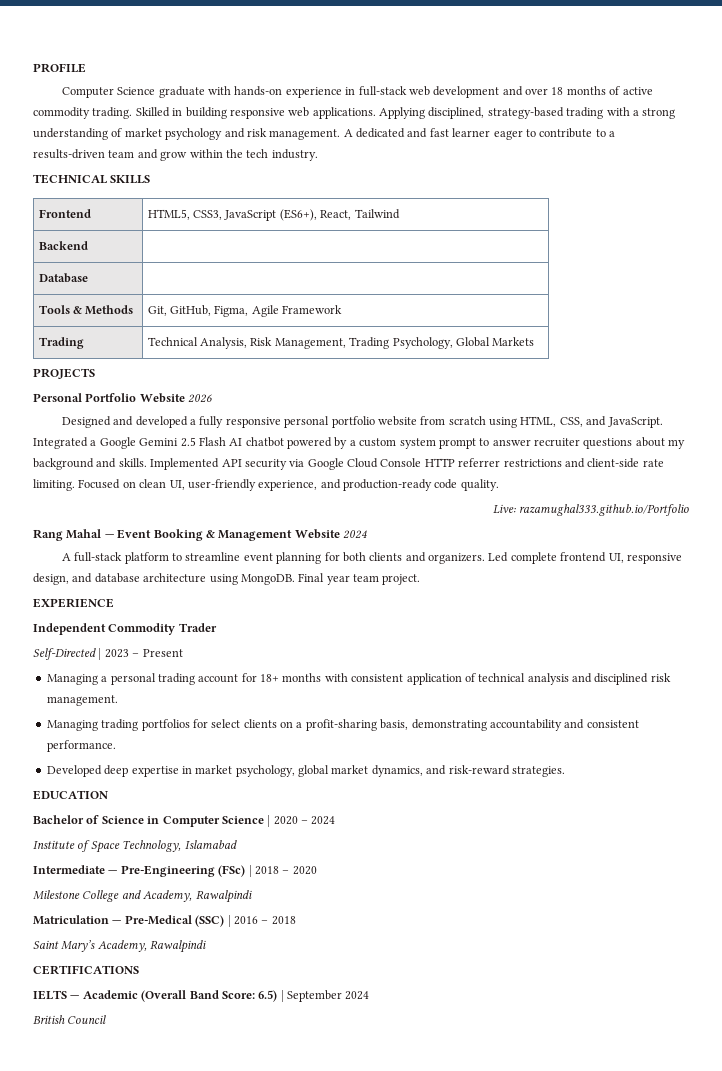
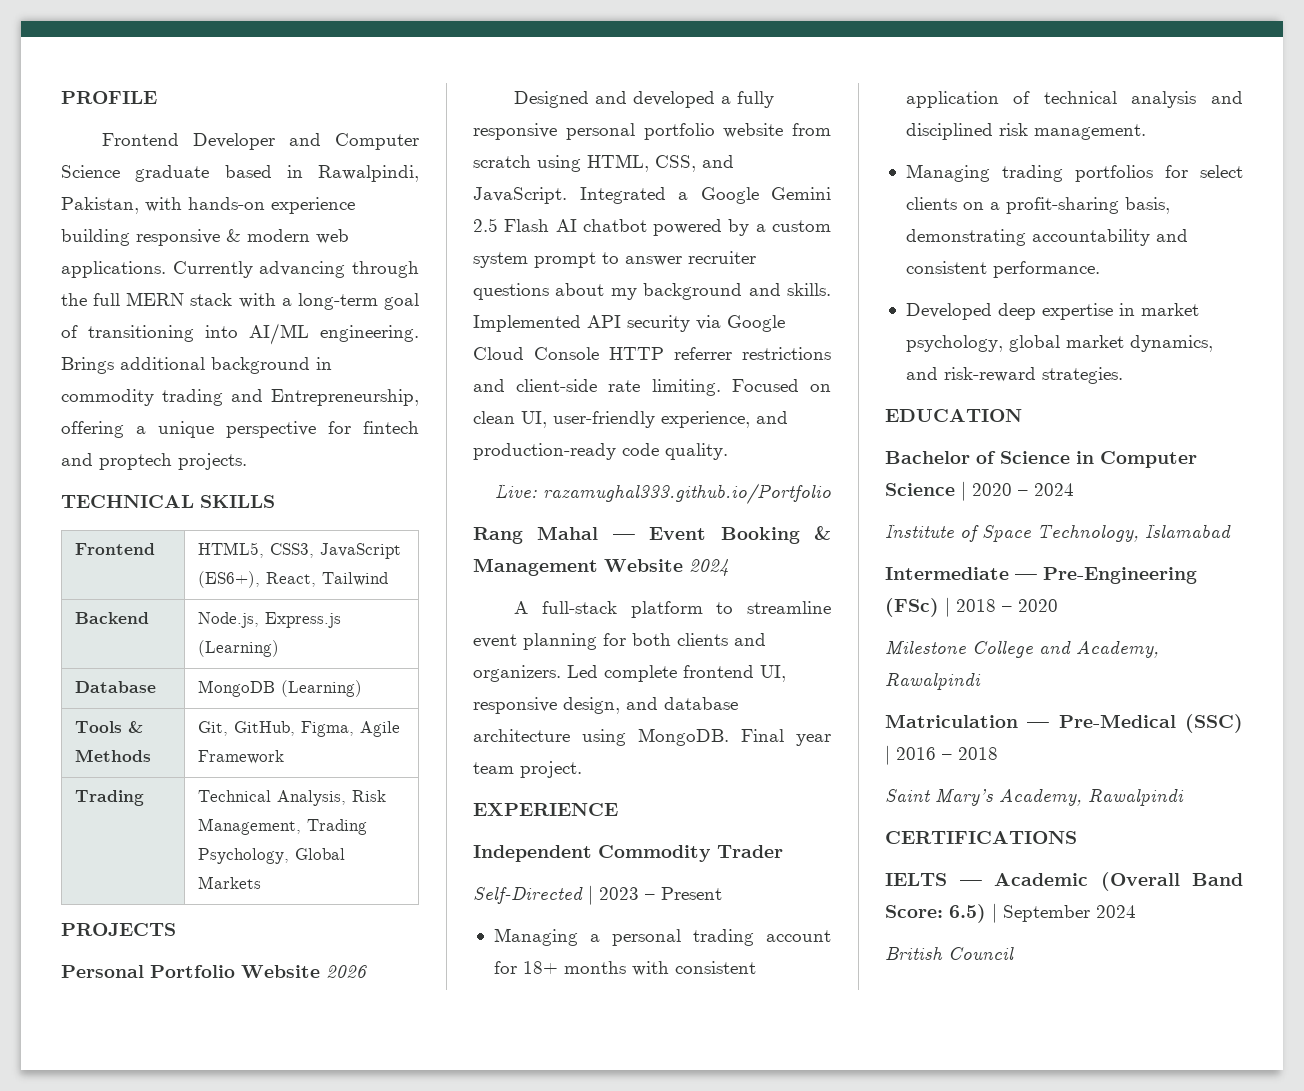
- Computer Science graduate with hands-on experience in full-stack web development and over 18 months of active commodity trading. Skilled in building responsive web applications. Applying disciplined, strategy-based trading with a strong understanding of market psychology and risk management. A dedicated and fast learner eager to contribute to a results-driven team and grow within the tech industry.
+ Frontend Developer and Computer Science graduate based in Rawalpindi, Pakistan, with hands-on experience building responsive & modern web applications. Currently advancing through the full MERN stack with a long-term goal of transitioning into AI/ML engineering. Brings additional background in commodity trading and Entrepreneurship, offering a unique perspective for fintech and proptech projects.
- Backend |
+ Backend | Node.js, Express.js (Learning)
- Database |
+ Database | MongoDB (Learning)

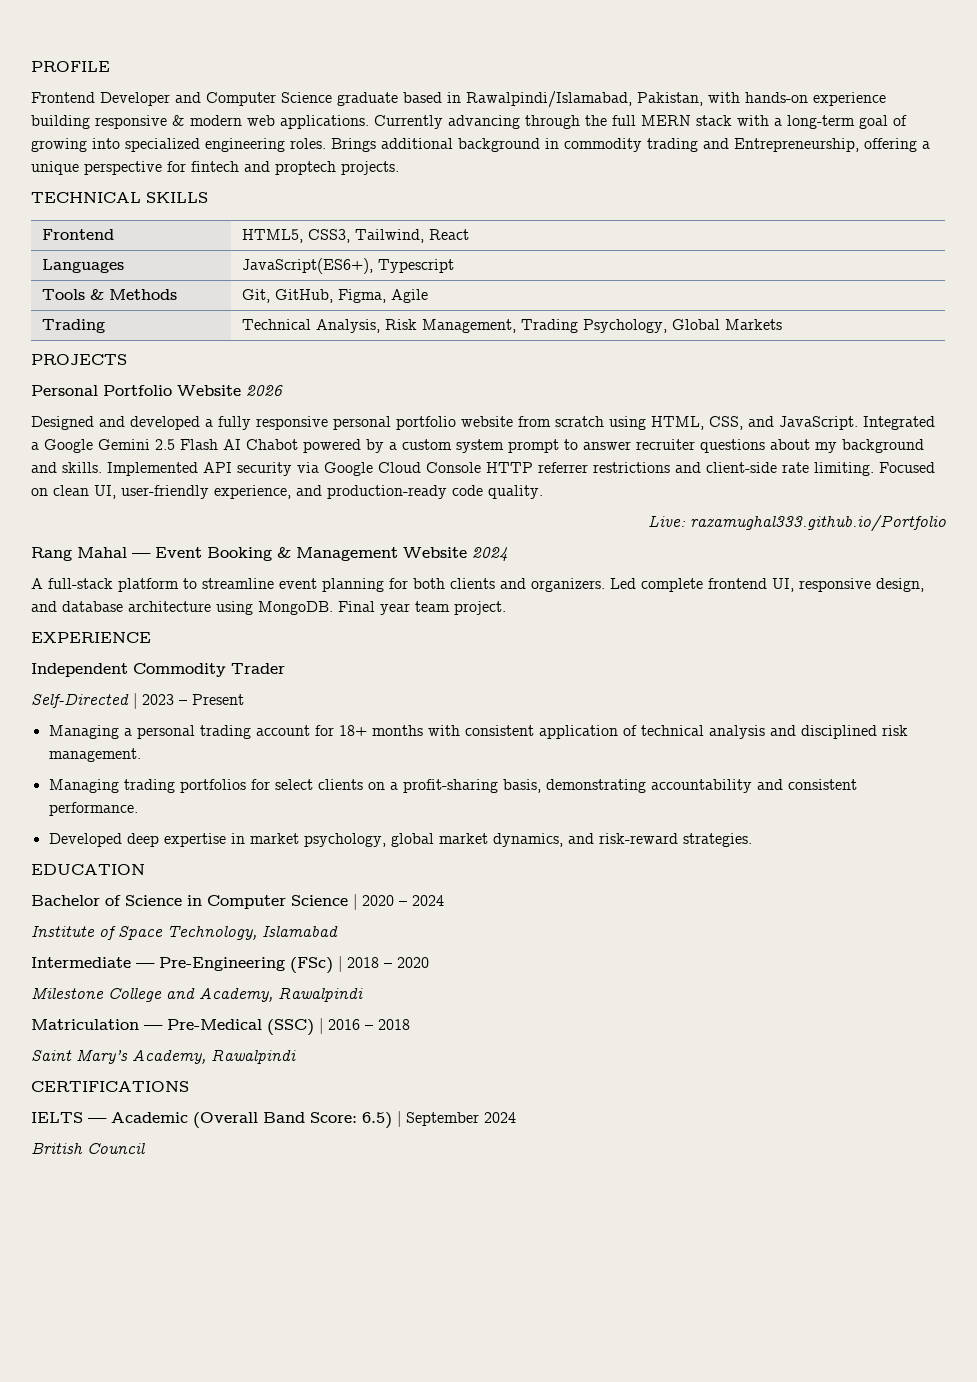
- Frontend Developer and Computer Science graduate based in Rawalpindi, Pakistan, with hands-on experience building responsive & modern web applications.
+ Frontend Developer and Computer Science graduate based in Rawalpindi/Islamabad, Pakistan, with hands-on experience building responsive & modern web applications.
- Currently advancing through the full MERN stack with a long-term goal of transitioning into AI/ML engineering.
+ Currently advancing through the full MERN stack with a long-term goal of growing into specialized engineering roles.
- Frontend | HTML5, CSS3, JavaScript (ES6+), React, Tailwind
- Backend | Node.js, Express.js (Learning)
- Database | MongoDB (Learning)
+ Frontend | HTML5, CSS3, Tailwind, React
+ Languages | JavaScript(ES6+), Typescript
- Tools & Methods | Git, GitHub, Figma, Agile Framework
+ Tools & Methods | Git, GitHub, Figma, Agile
- Integrated a Google Gemini 2.5 Flash AI chatbot powered by a custom system prompt to answer recruiter questions about my background and skills.
+ Integrated a Google Gemini 2.5 Flash AI Chabot powered by a custom system prompt to answer recruiter questions about my background and skills.

